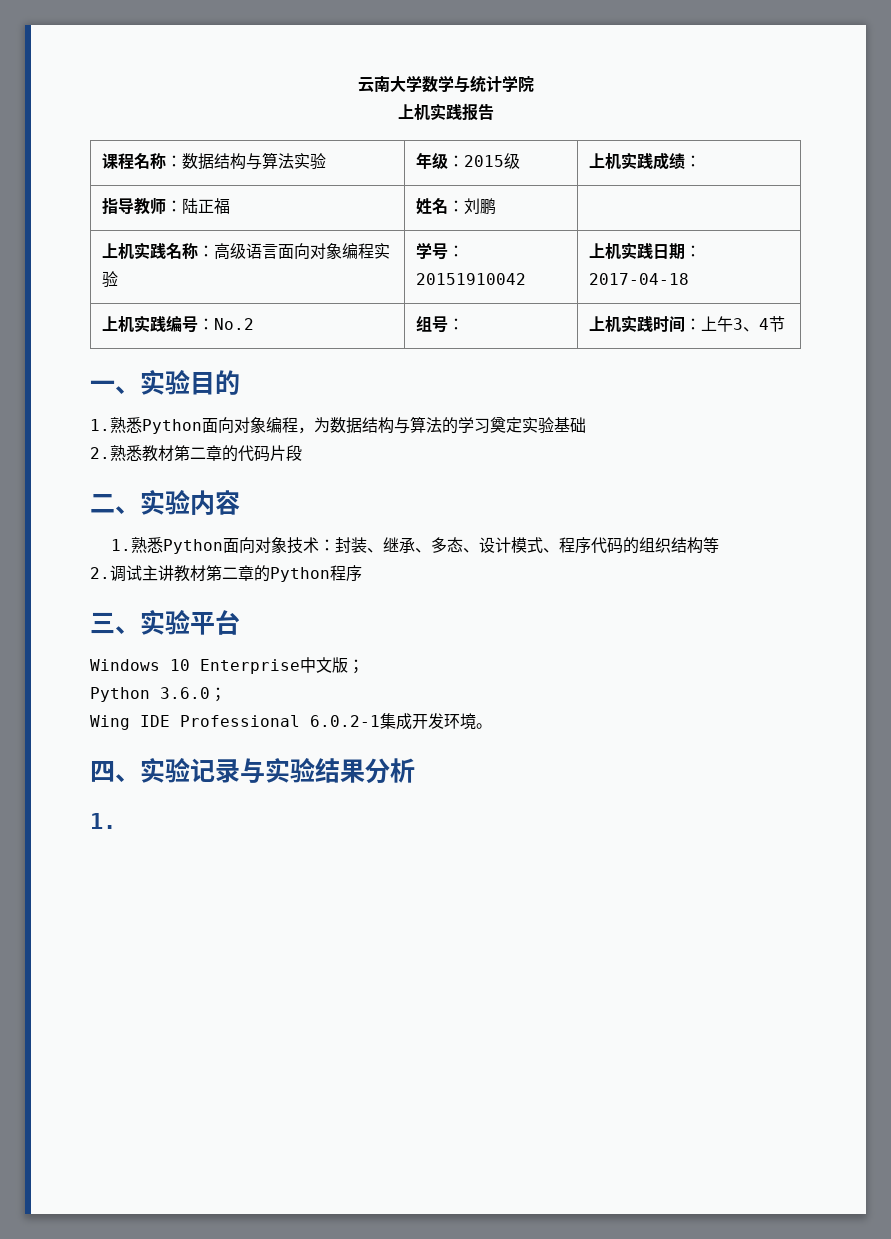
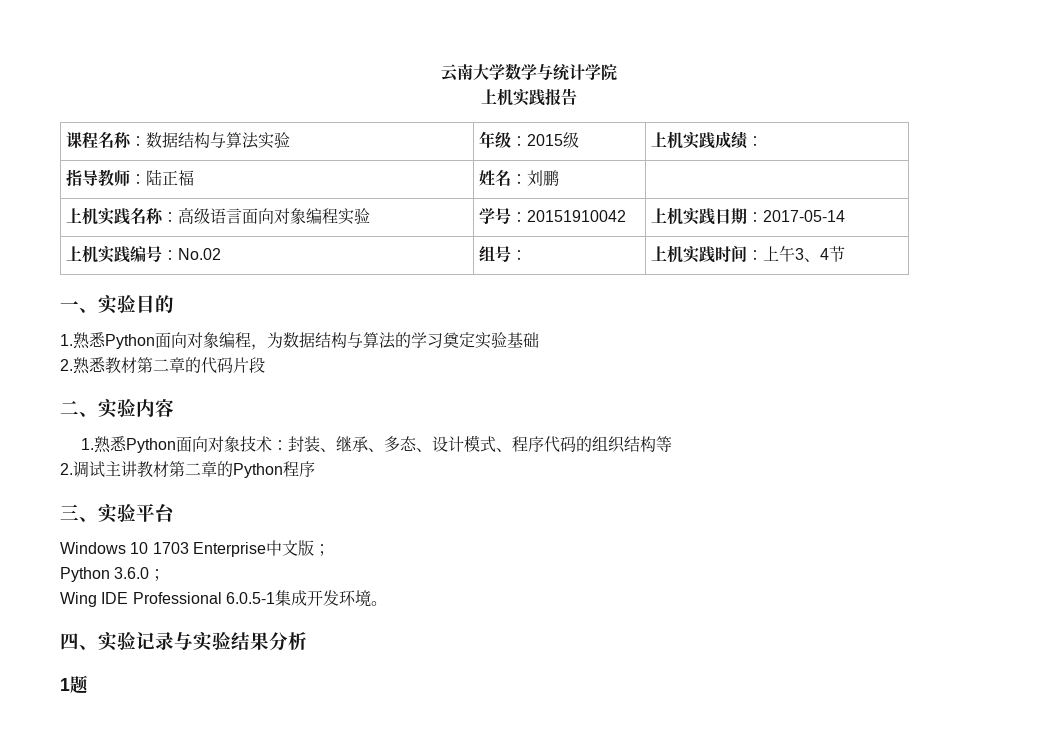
- 上机实践名称：高级语言面向对象编程实验 | 学号：20151910042 | 上机实践日期：2017-04-18
+ 上机实践名称：高级语言面向对象编程实验 | 学号：20151910042 | 上机实践日期：2017-05-14
- 上机实践编号：No.2 | 组号： | 上机实践时间：上午3、4节
+ 上机实践编号：No.02 | 组号： | 上机实践时间：上午3、4节
- Windows 10 Enterprise中文版；
+ Windows 10 1703 Enterprise中文版；
- Wing IDE Professional 6.0.2-1集成开发环境。
+ Wing IDE Professional 6.0.5-1集成开发环境。
  四、实验记录与实验结果分析
- 1.
+ 1题

